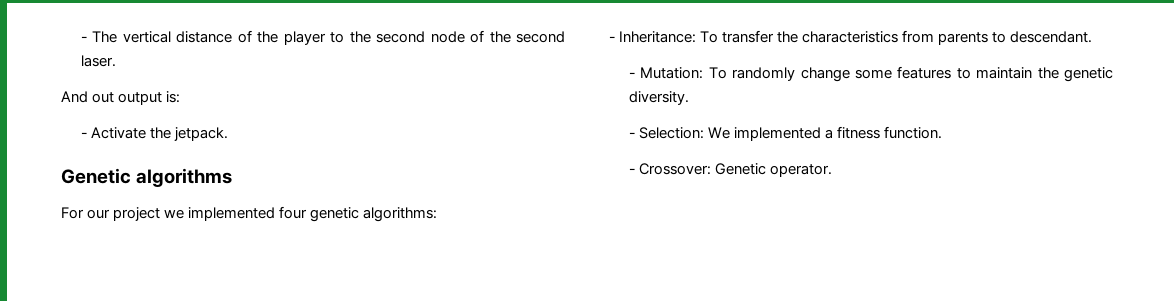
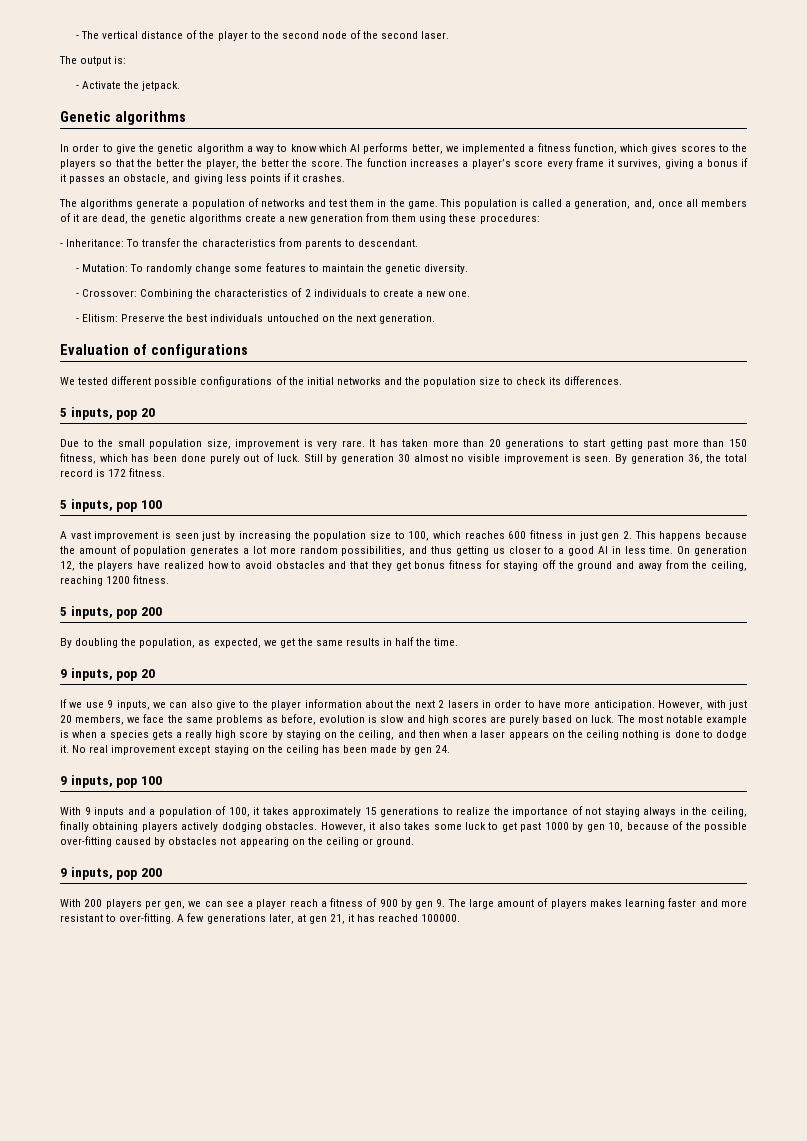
- And out output is:
+ The output is:
- For our project we implemented four genetic algorithms:
+ In order to give the genetic algorithm a way to know which AI performs better, we implemented a fitness function, which gives scores to the players so that the better the player, the better the score. The function increases a player’s score every frame it survives, giving a bonus if it passes an obstacle, and giving less points if it crashes.
+ The algorithms generate a population of networks and test them in the game. This population is called a generation, and, once all members of it are dead, the genetic algorithms create a new generation from them using these procedures:
- - Selection: We implemented a fitness function.
- - Crossover: Genetic operator.
+ - Crossover: Combining the characteristics of 2 individuals to create a new one.
+ - Elitism: Preserve the best individuals untouched on the next generation.
+ Evaluation of configurations
+ We tested different possible configurations of the initial networks and the population size to check its differences.
+ 5 inputs, pop 20
+ Due to the small population size, improvement is very rare. It has taken more than 20 generations to start getting past more than 150 fitness, which has been done purely out of luck. Still by generation 30 almost no visible improvement is seen. By generation 36, the total record is 172 fitness.
+ 5 inputs, pop 100
+ A vast improvement is seen just by increasing the population size to 100, which reaches 600 fitness in just gen 2. This happens because the amount of population generates a lot more random possibilities, and thus getting us closer to a good AI in less time. On generation 12, the players have realized how to avoid obstacles and that they get bonus fitness for staying off the ground and away from the ceiling, reaching 1200 fitness.
+ 5 inputs, pop 200
+ By doubling the population, as expected, we get the same results in half the time.
+ 9 inputs, pop 20
+ If we use 9 inputs, we can also give to the player information about the next 2 lasers in order to have more anticipation. However, with just 20 members, we face the same problems as before, evolution is slow and high scores are purely based on luck. The most notable example is when a species gets a really high score by staying on the ceiling, and then when a laser appears on the ceiling nothing is done to dodge it. No real improvement except staying on the ceiling has been made by gen 24.
+ 9 inputs, pop 100
+ With 9 inputs and a population of 100, it takes approximately 15 generations to realize the importance of not staying always in the ceiling, finally obtaining players actively dodging obstacles. However, it also takes some luck to get past 1000 by gen 10, because of the possible over-fitting caused by obstacles not appearing on the ceiling or ground.
+ 9 inputs, pop 200
+ With 200 players per gen, we can see a player reach a fitness of 900 by gen 9. The large amount of players makes learning faster and more resistant to over-fitting. A few generations later, at gen 21, it has reached 100000.

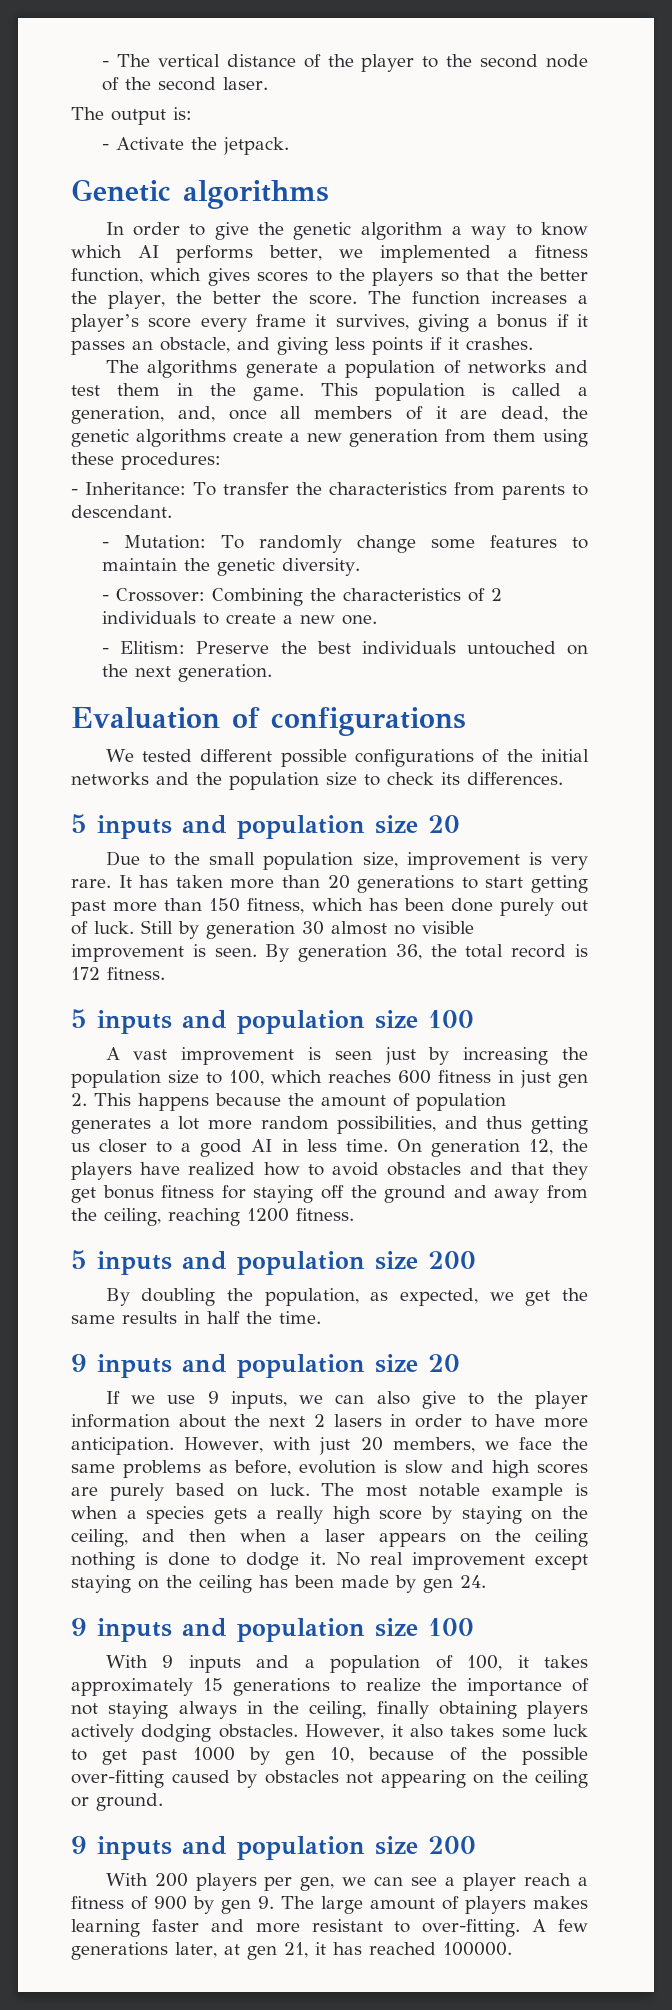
- 5 inputs, pop 20
+ 5 inputs and population size 20
- 5 inputs, pop 100
+ 5 inputs and population size 100
- 5 inputs, pop 200
+ 5 inputs and population size 200
- 9 inputs, pop 20
+ 9 inputs and population size 20
- 9 inputs, pop 100
+ 9 inputs and population size 100
- 9 inputs, pop 200
+ 9 inputs and population size 200

